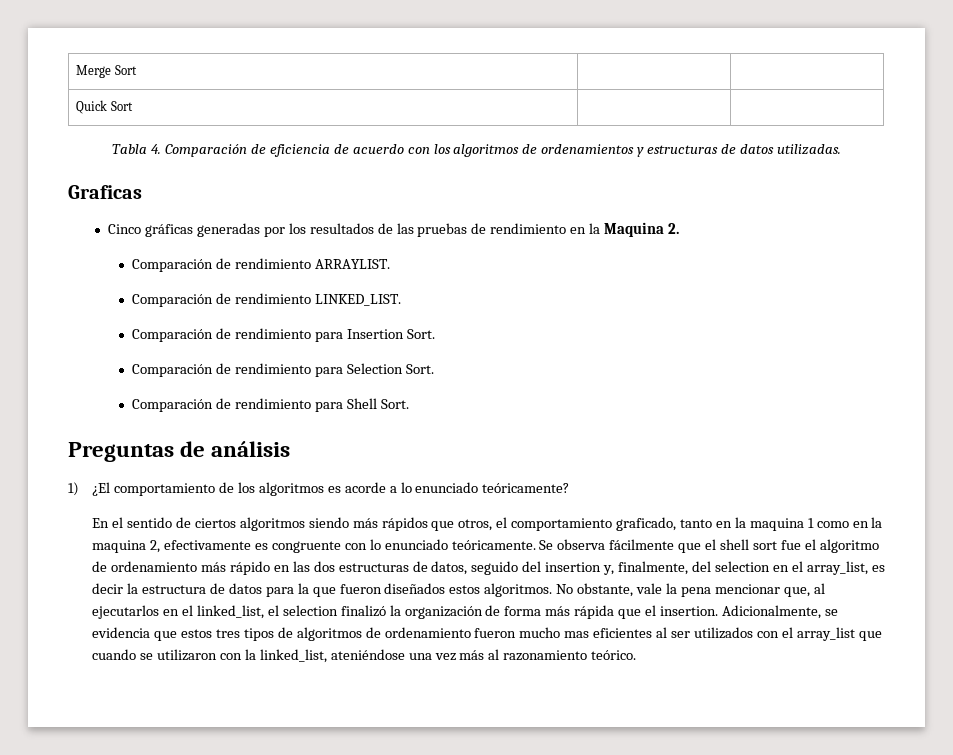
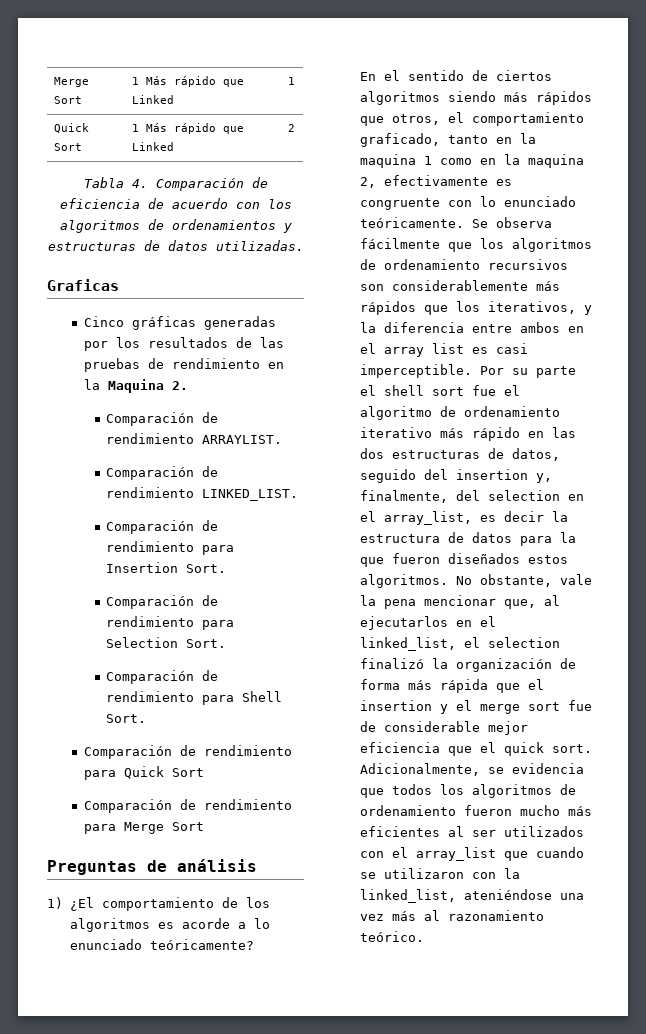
- Merge Sort | |
- Quick Sort | |
+ Merge Sort | 1 Más rápido que Linked | 1
+ Quick Sort | 1 Más rápido que Linked | 2
+ Comparación de rendimiento para Quick Sort
+ Comparación de rendimiento para Merge Sort
- Se observa fácilmente que el shell sort fue el algoritmo de ordenamiento más rápido en las dos estructuras de datos, seguido del insertion y, finalmente, del selection en el array_list, es decir la estructura de datos para la que fueron diseñados estos algoritmos.
+ Se observa fácilmente que los algoritmos de ordenamiento recursivos son considerablemente más rápidos que los iterativos, y la diferencia entre ambos en el array list es casi imperceptible. Por su parte el shell sort fue el algoritmo de ordenamiento iterativo más rápido en las dos estructuras de datos, seguido del insertion y, finalmente, del selection en el array_list, es decir la estructura de datos para la que fueron diseñados estos algoritmos.
- No obstante, vale la pena mencionar que, al ejecutarlos en el linked_list, el selection finalizó la organización de forma más rápida que el insertion. Adicionalmente, se evidencia que estos tres tipos de algoritmos de ordenamiento fueron mucho mas eficientes al ser utilizados con el array_list que cuando se utilizaron con la linked_list, ateniéndose una vez más al razonamiento teórico.
+ No obstante, vale la pena mencionar que, al ejecutarlos en el linked_list, el selection finalizó la organización de forma más rápida que el insertion y el merge sort fue de considerable mejor eficiencia que el quick sort. Adicionalmente, se evidencia que todos los algoritmos de ordenamiento fueron mucho más eficientes al ser utilizados con el array_list que cuando se utilizaron con la linked_list, ateniéndose una vez más al razonamiento teórico.

